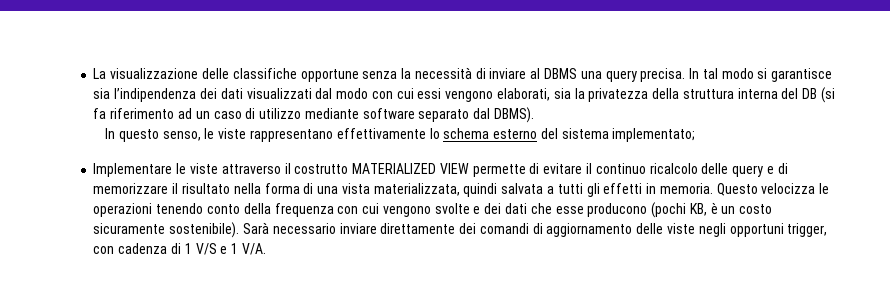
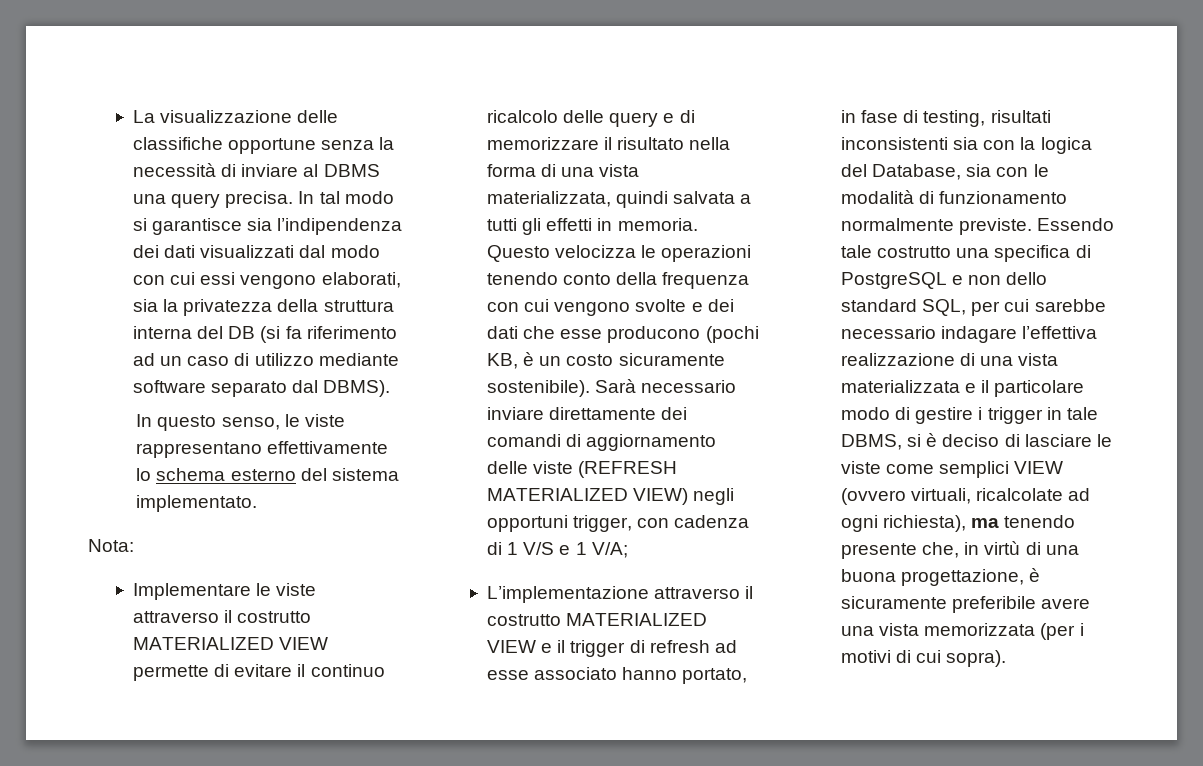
- In questo senso, le viste rappresentano effettivamente lo schema esterno del sistema implementato;
+ In questo senso, le viste rappresentano effettivamente lo schema esterno del sistema implementato.
+ Nota:
- Sarà necessario inviare direttamente dei comandi di aggiornamento delle viste negli opportuni trigger, con cadenza di 1 V/S e 1 V/A.
+ Sarà necessario inviare direttamente dei comandi di aggiornamento delle viste (REFRESH MATERIALIZED VIEW) negli opportuni trigger, con cadenza di 1 V/S e 1 V/A;
+ L’implementazione attraverso il costrutto MATERIALIZED VIEW e il trigger di refresh ad esse associato hanno portato, in fase di testing, risultati inconsistenti sia con la logica del Database, sia con le modalità di funzionamento normalmente previste. Essendo tale costrutto una specifica di PostgreSQL e non dello standard SQL, per cui sarebbe necessario indagare l’effettiva realizzazione di una vista materializzata e il particolare modo di gestire i trigger in tale DBMS, si è deciso di lasciare le viste come semplici VIEW (ovvero virtuali, ricalcolate ad ogni richiesta), ma tenendo presente che, in virtù di una buona progettazione, è sicuramente preferibile avere una vista memorizzata (per i motivi di cui sopra).

